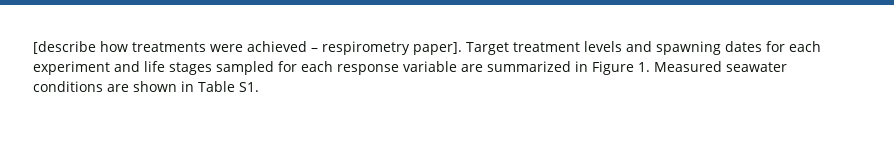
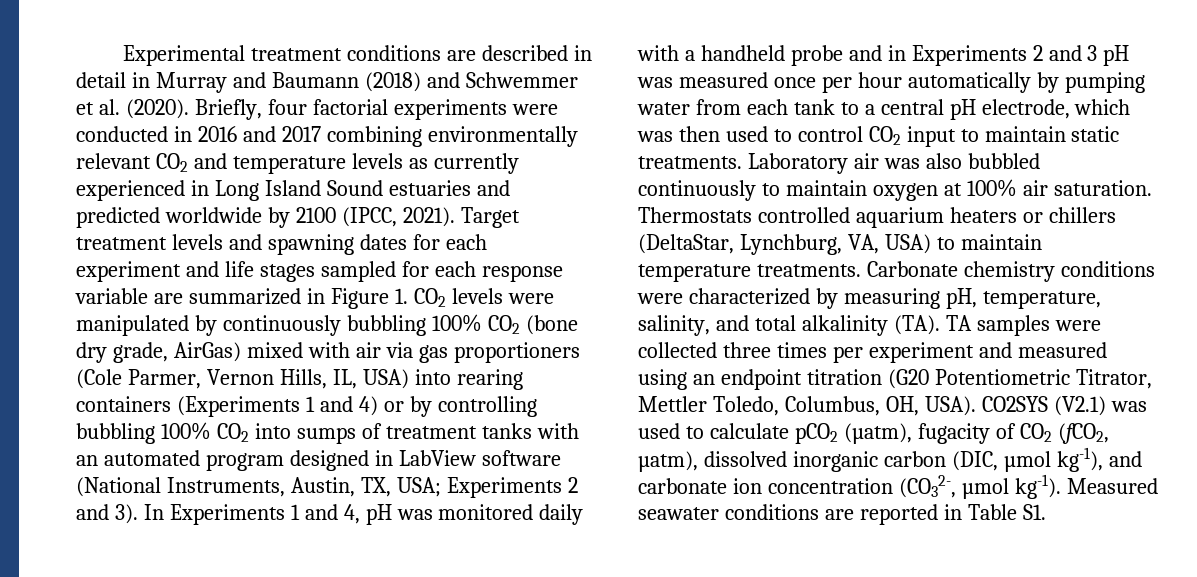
- [describe how treatments were achieved – respirometry paper].
+ Experimental treatment conditions are described in detail in Murray and Baumann (2018) and Schwemmer et al. (2020). Briefly, four factorial experiments were conducted in 2016 and 2017 combining environmentally relevant CO2 and temperature levels as currently experienced in Long Island Sound estuaries and predicted worldwide by 2100 (IPCC, 2021).
- Target treatment levels and spawning dates for each experiment and life stages sampled for each response variable are summarized in Figure 1. Measured seawater conditions are shown in Table S1.
+ Target treatment levels and spawning dates for each experiment and life stages sampled for each response variable are summarized in Figure 1. CO2 levels were manipulated by continuously bubbling 100% CO2 (bone dry grade, AirGas) mixed with air via gas proportioners (Cole Parmer, Vernon Hills, IL, USA) into rearing containers (Experiments 1 and 4) or by controlling bubbling 100% CO2 into sumps of treatment tanks with an automated program designed in LabView software (National Instruments, Austin, TX, USA; Experiments 2 and 3). In Experiments 1 and 4, pH was monitored daily with a handheld probe and in Experiments 2 and 3 pH was measured once per hour automatically by pumping water from each tank to a central pH electrode, which was then used to control CO2 input to maintain static treatments. Laboratory air was also bubbled continuously to maintain oxygen at 100% air saturation. Thermostats controlled aquarium heaters or chillers (DeltaStar, Lynchburg, VA, USA) to maintain temperature treatments. Carbonate chemistry conditions were characterized by measuring pH, temperature, salinity, and total alkalinity (TA). TA samples were collected three times per experiment and measured using an endpoint titration (G20 Potentiometric Titrator, Mettler Toledo, Columbus, OH, USA). CO2SYS (V2.1) was used to calculate pCO2 (µatm), fugacity of CO2 (fCO2, µatm), dissolved inorganic carbon (DIC, µmol kg-1), and carbonate ion concentration (CO32-, µmol kg-1). Measured seawater conditions are reported in Table S1.

